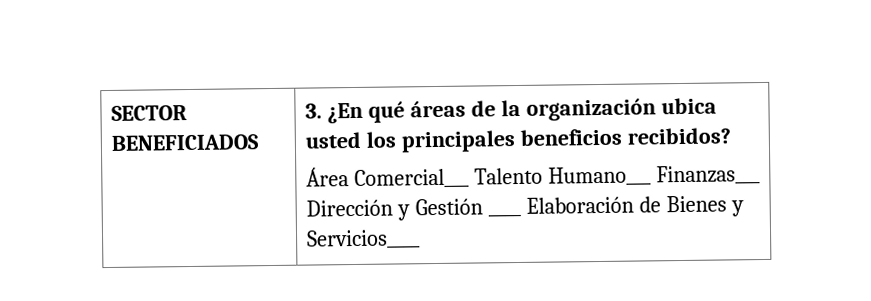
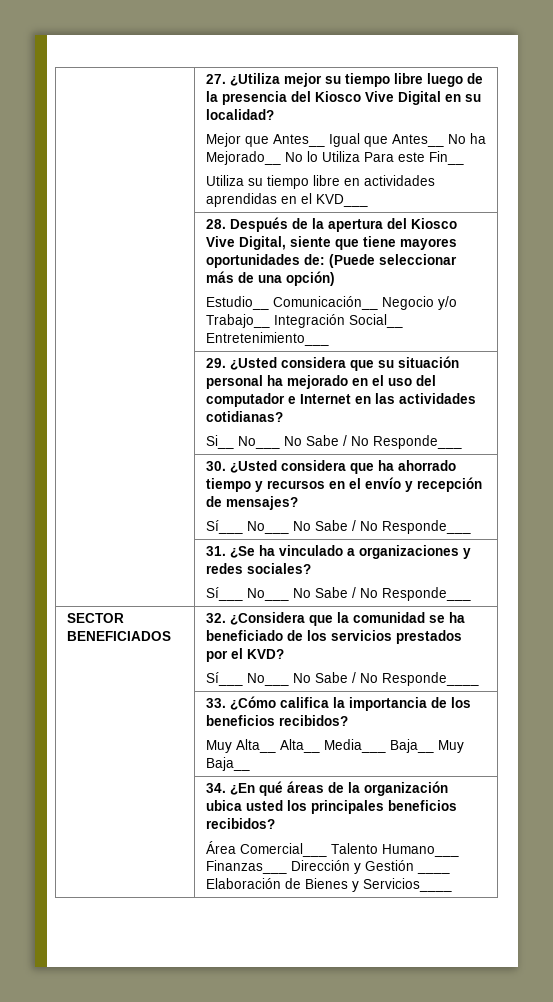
- SECTOR BENEFICIADOS | 3. ¿En qué áreas de la organización ubica usted los principales beneficios recibidos?
+ 27. ¿Utiliza mejor su tiempo libre luego de la presencia del Kiosco Vive Digital en su localidad?
+ Mejor que Antes__ Igual que Antes__ No ha Mejorado__ No lo Utiliza Para este Fin__
+ Utiliza su tiempo libre en actividades aprendidas en el KVD___
+ | 28. Después de la apertura del Kiosco Vive Digital, siente que tiene mayores oportunidades de: (Puede seleccionar más de una opción)
+ Estudio__ Comunicación__ Negocio y/o Trabajo__ Integración Social__ Entretenimiento___
+ | 29. ¿Usted considera que su situación personal ha mejorado en el uso del computador e Internet en las actividades cotidianas?
+ Si__ No___ No Sabe / No Responde___
+ | 30. ¿Usted considera que ha ahorrado tiempo y recursos en el envío y recepción de mensajes?
+ Sí___ No___ No Sabe / No Responde___
+ | 31. ¿Se ha vinculado a organizaciones y redes sociales?
+ Sí___ No___ No Sabe / No Responde___
+ SECTOR BENEFICIADOS | 32. ¿Considera que la comunidad se ha beneficiado de los servicios prestados por el KVD?
+ Sí___ No___ No Sabe / No Responde____
+ | 33. ¿Cómo califica la importancia de los beneficios recibidos?
+ Muy Alta__ Alta__ Media___ Baja__ Muy Baja__
+ | 34. ¿En qué áreas de la organización ubica usted los principales beneficios recibidos?

